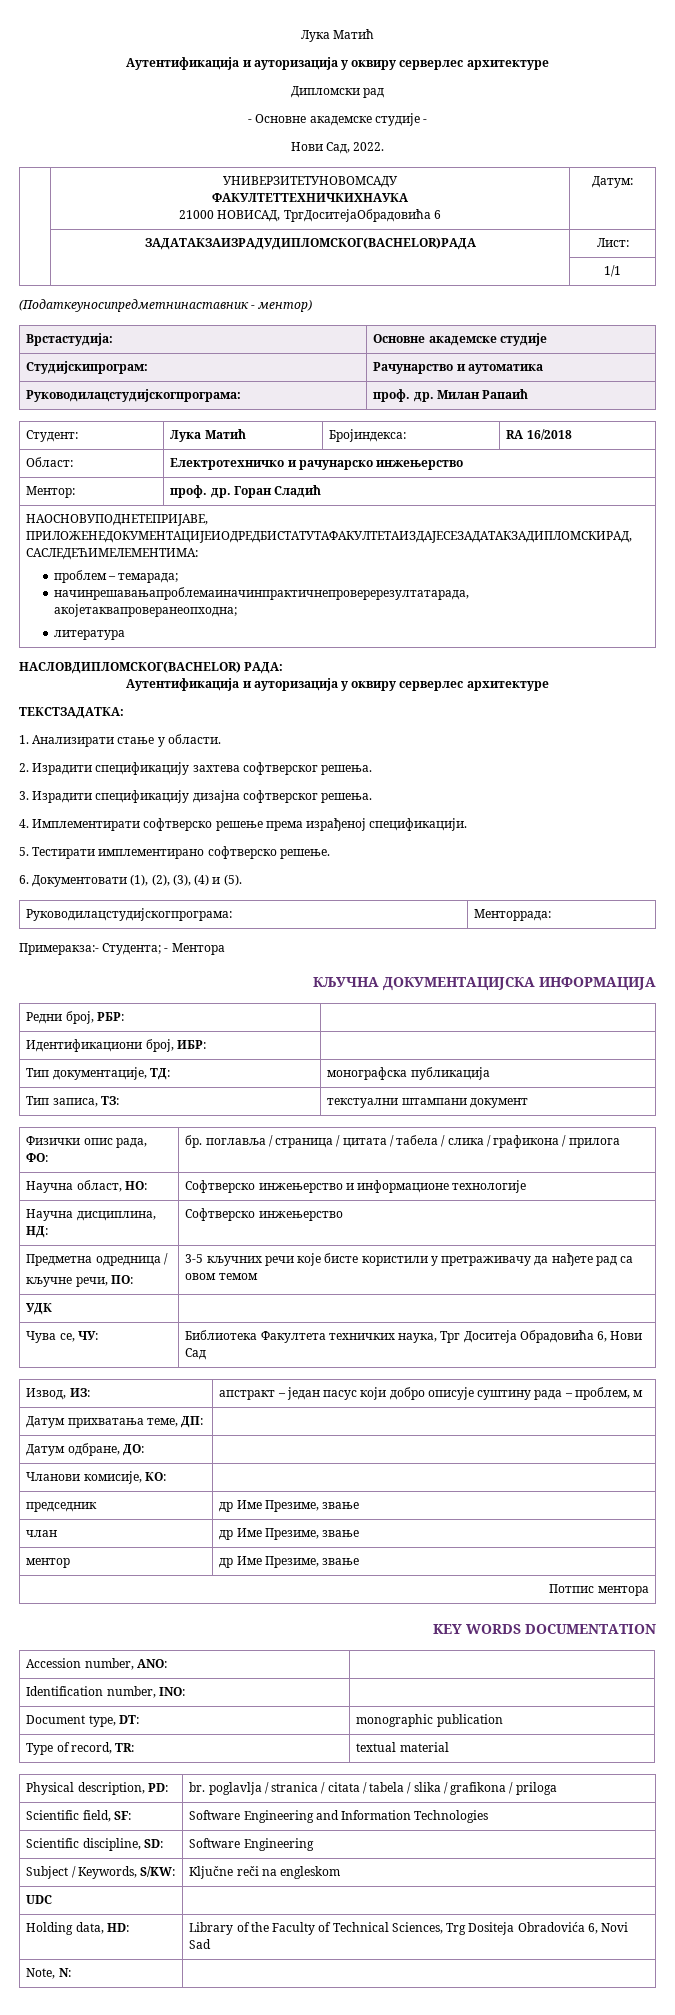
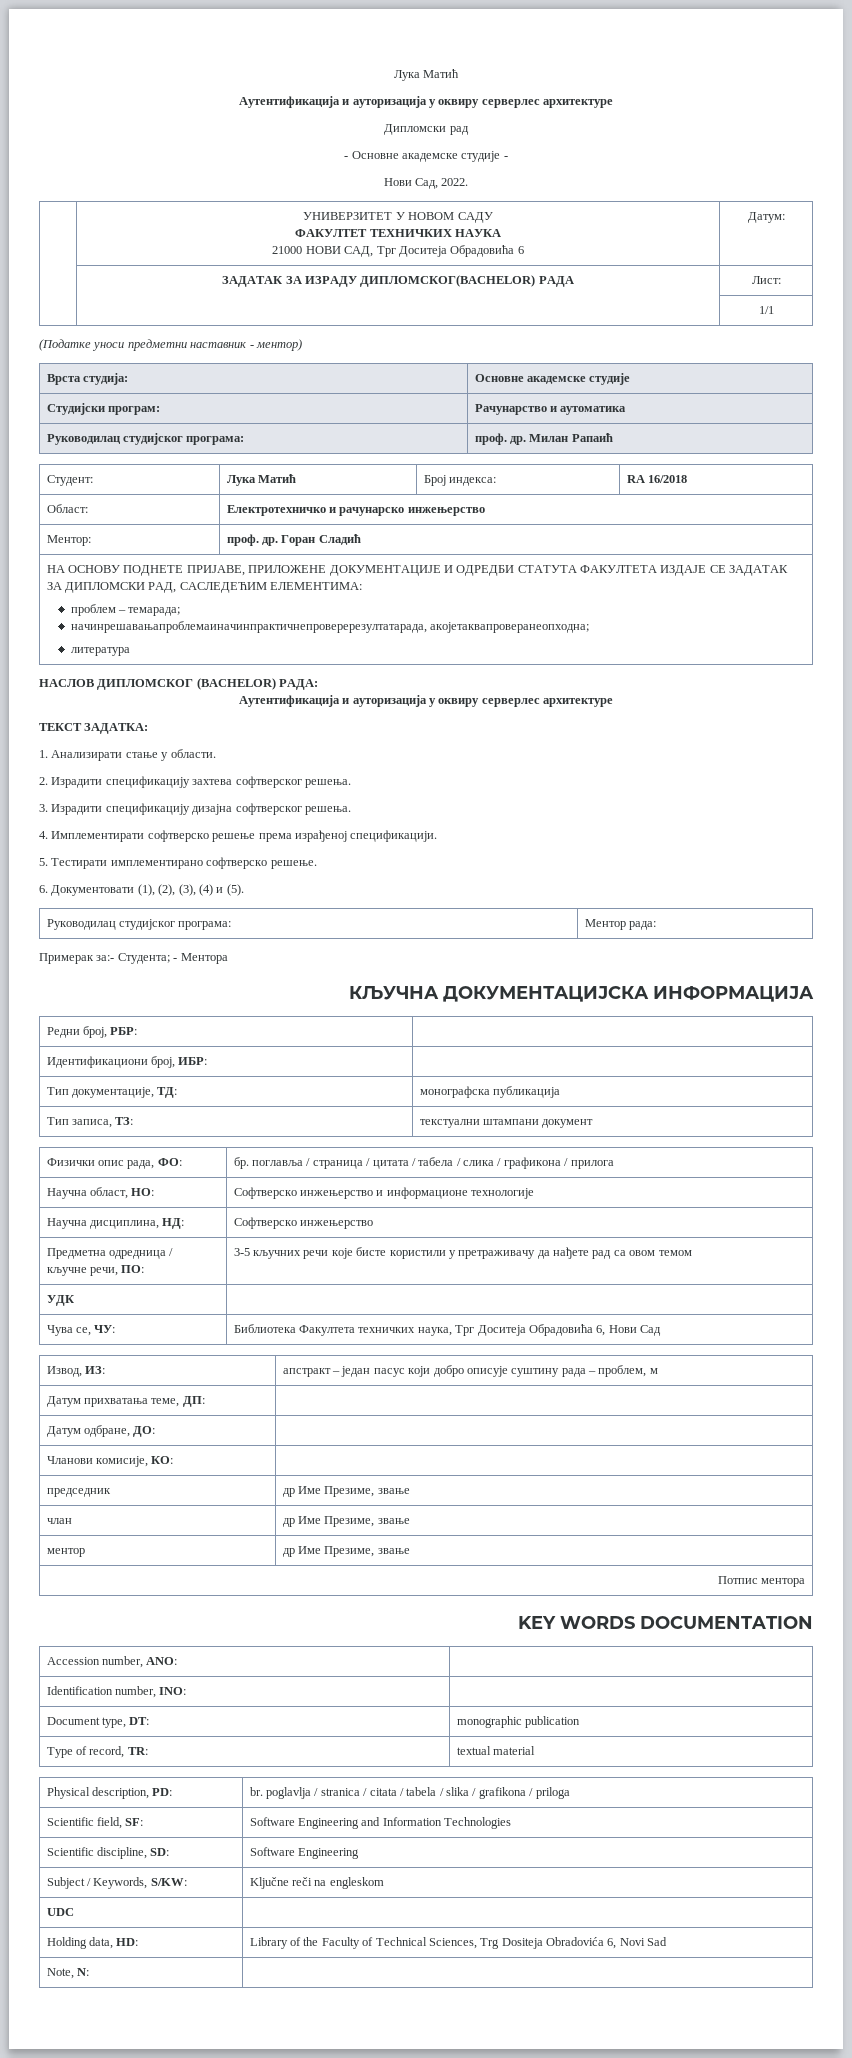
- | УНИВЕРЗИТЕТУНОВОМСАДУ
- ФАКУЛТЕТТЕХНИЧКИХНАУКА
- 21000 НОВИСАД, ТргДоситејаОбрадовића 6 | Датум:
- | ЗАДАТАКЗАИЗРАДУДИПЛОМСКОГ(BACHELOR)РАДА | Лист:
+ | УНИВЕРЗИТЕТ У НОВОМ САДУ
+ ФАКУЛТЕТ ТЕХНИЧКИХ НАУКА
+ 21000 НОВИ САД, Трг Доситеја Обрадовића 6 | Датум:
+ | ЗАДАТАК ЗА ИЗРАДУ ДИПЛОМСКОГ(BACHELOR) РАДА | Лист:
  | | 1/1
- (Податкеуносипредметнинаставник - ментор)
+ (Податке уноси предметни наставник - ментор)
- Врстастудија: | Основне академске студије
+ Врста студија: | Основне академске студије
- Студијскипрограм: | Рачунарство и аутоматика
+ Студијски програм: | Рачунарство и аутоматика
- Руководилацстудијскогпрограма: | проф. др. Милан Рапаић
+ Руководилац студијског програма: | проф. др. Милан Рапаић
- Студент: | Лука Матић | Бројиндекса: | RA 16/2018
+ Студент: | Лука Матић | Број индекса: | RA 16/2018
- НАОСНОВУПОДНЕТЕПРИЈАВЕ, ПРИЛОЖЕНЕДОКУМЕНТАЦИЈЕИОДРЕДБИСТАТУТАФАКУЛТЕТАИЗДАЈЕСЕЗАДАТАКЗАДИПЛОМСКИРАД, САСЛЕДЕЋИМЕЛЕМЕНТИМА:
+ НА ОСНОВУ ПОДНЕТЕ ПРИЈАВЕ, ПРИЛОЖЕНЕ ДОКУМЕНТАЦИЈЕ И ОДРЕДБИ СТАТУТА ФАКУЛТЕТА ИЗДАЈЕ СЕ ЗАДАТАК ЗА ДИПЛОМСКИ РАД, САСЛЕДЕЋИМ ЕЛЕМЕНТИМА:
- НАСЛОВДИПЛОМСКОГ(BACHELOR) РАДА:
+ НАСЛОВ ДИПЛОМСКОГ (BACHELOR) РАДА:
- ТЕКСТЗАДАТКА:
+ ТЕКСТ ЗАДАТКА:
- Руководилацстудијскогпрограма: | Менторрада:
- Примеракза:- Студента; - Ментора
+ Руководилац студијског програма: | Ментор рада:
+ Примерак за:- Студента; - Ментора

